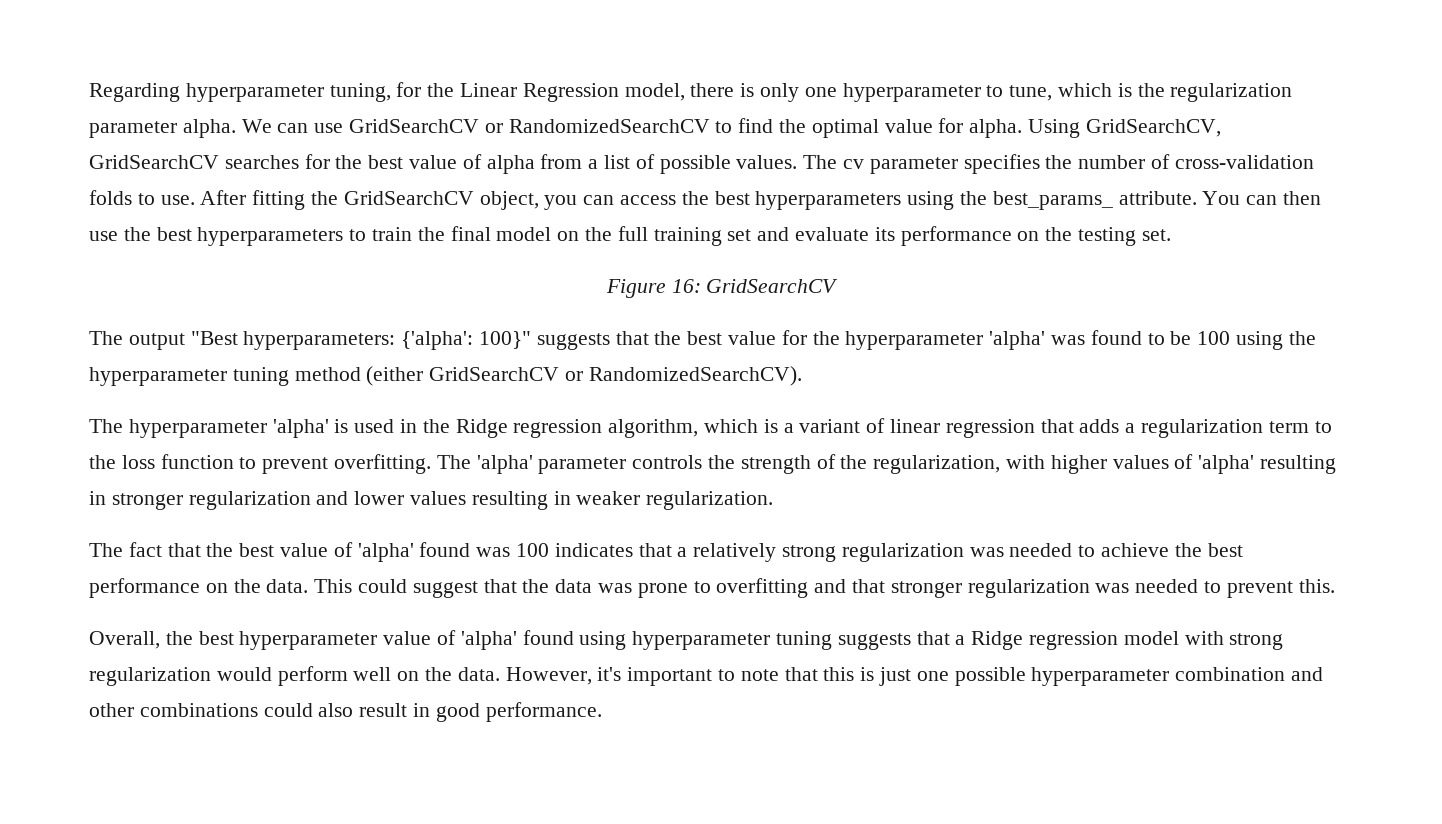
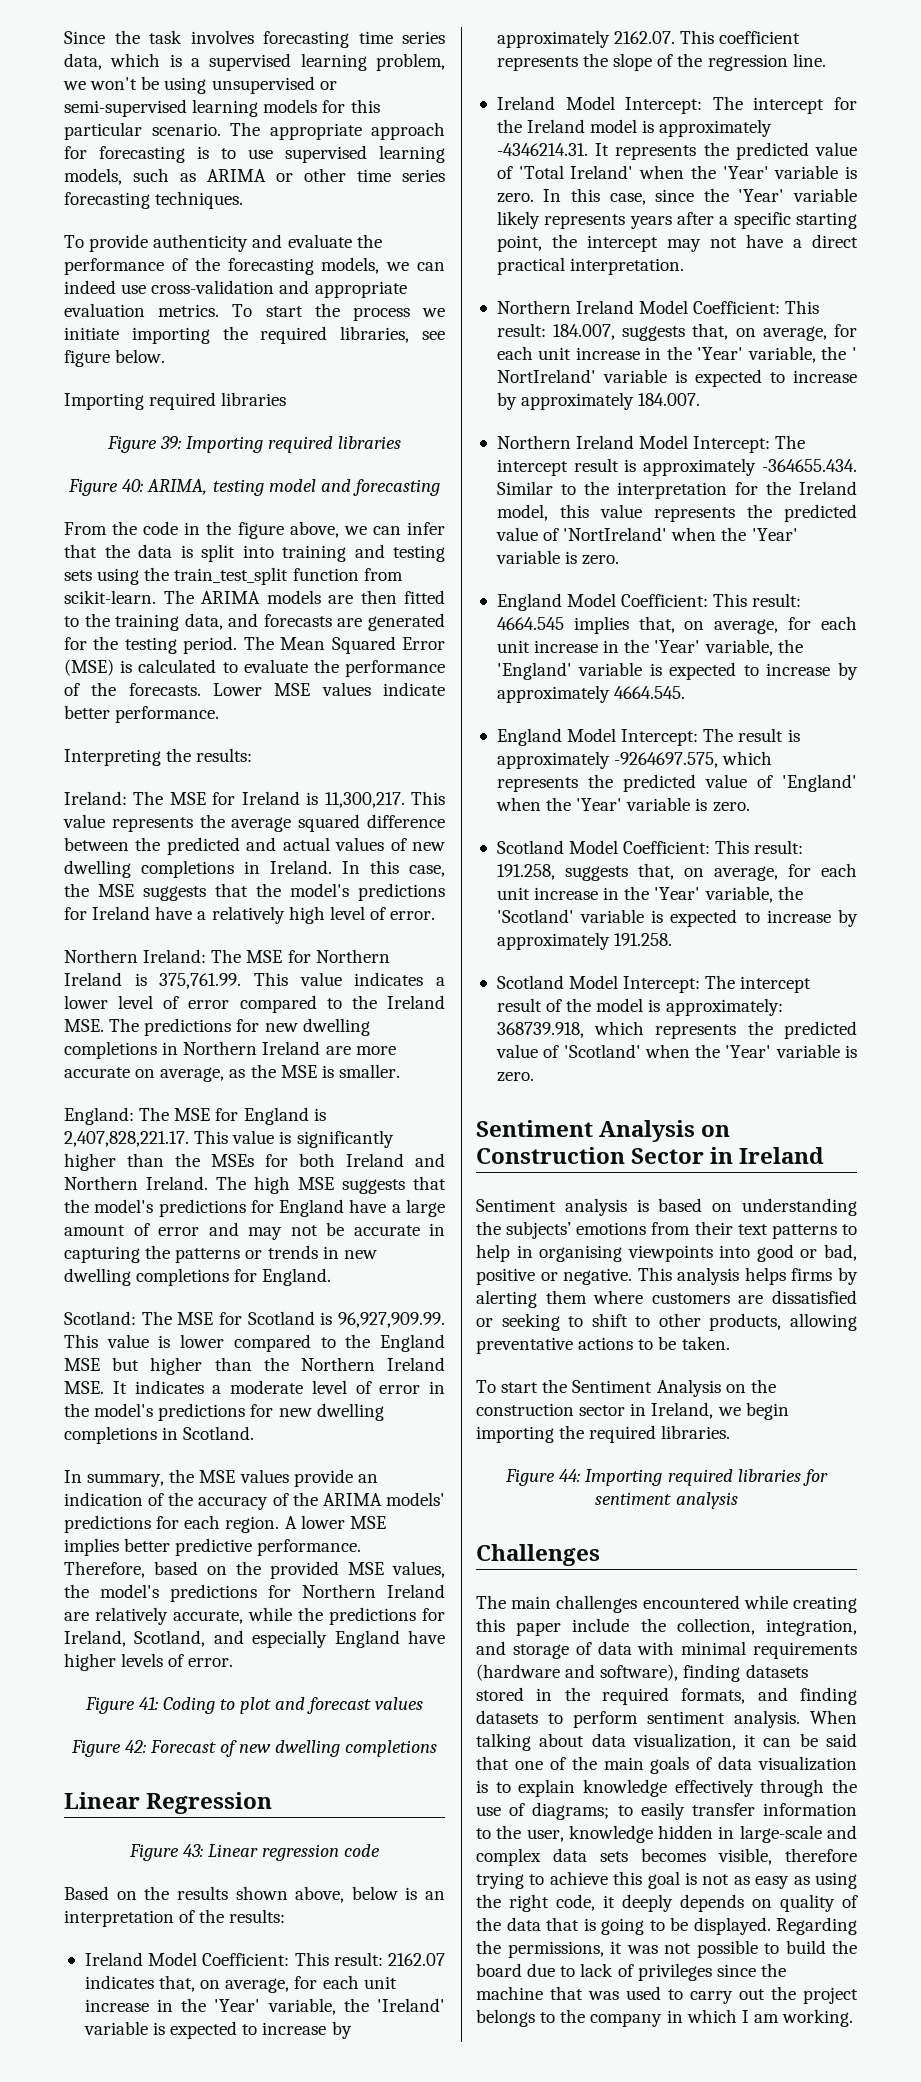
- Regarding hyperparameter tuning, for the Linear Regression model, there is only one hyperparameter to tune, which is the regularization parameter alpha. We can use GridSearchCV or RandomizedSearchCV to find the optimal value for alpha. Using GridSearchCV, GridSearchCV searches for the best value of alpha from a list of possible values. The cv parameter specifies the number of cross-validation folds to use. After fitting the GridSearchCV object, you can access the best hyperparameters using the best_params_ attribute. You can then use the best hyperparameters to train the final model on the full training set and evaluate its performance on the testing set.
- Figure 16: GridSearchCV
- The output "Best hyperparameters: {'alpha': 100}" suggests that the best value for the hyperparameter 'alpha' was found to be 100 using the hyperparameter tuning method (either GridSearchCV or RandomizedSearchCV).
- The hyperparameter 'alpha' is used in the Ridge regression algorithm, which is a variant of linear regression that adds a regularization term to the loss function to prevent overfitting. The 'alpha' parameter controls the strength of the regularization, with higher values of 'alpha' resulting in stronger regularization and lower values resulting in weaker regularization.
- The fact that the best value of 'alpha' found was 100 indicates that a relatively strong regularization was needed to achieve the best performance on the data. This could suggest that the data was prone to overfitting and that stronger regularization was needed to prevent this.
- Overall, the best hyperparameter value of 'alpha' found using hyperparameter tuning suggests that a Ridge regression model with strong regularization would perform well on the data. However, it's important to note that this is just one possible hyperparameter combination and other combinations could also result in good performance.
+ Since the task involves forecasting time series data, which is a supervised learning problem, we won't be using unsupervised or semi-supervised learning models for this particular scenario. The appropriate approach for forecasting is to use supervised learning models, such as ARIMA or other time series forecasting techniques.
+ To provide authenticity and evaluate the performance of the forecasting models, we can indeed use cross-validation and appropriate evaluation metrics. To start the process we initiate importing the required libraries, see figure below.
+ Importing required libraries
+ Figure 39: Importing required libraries
+ Figure 40: ARIMA, testing model and forecasting
+ From the code in the figure above, we can infer that the data is split into training and testing sets using the train_test_split function from scikit-learn. The ARIMA models are then fitted to the training data, and forecasts are generated for the testing period. The Mean Squared Error (MSE) is calculated to evaluate the performance of the forecasts. Lower MSE values indicate better performance.
+ Interpreting the results:
+ Ireland: The MSE for Ireland is 11,300,217. This value represents the average squared difference between the predicted and actual values of new dwelling completions in Ireland. In this case, the MSE suggests that the model's predictions for Ireland have a relatively high level of error.
+ Northern Ireland: The MSE for Northern Ireland is 375,761.99. This value indicates a lower level of error compared to the Ireland MSE. The predictions for new dwelling completions in Northern Ireland are more accurate on average, as the MSE is smaller.
+ England: The MSE for England is 2,407,828,221.17. This value is significantly higher than the MSEs for both Ireland and Northern Ireland. The high MSE suggests that the model's predictions for England have a large amount of error and may not be accurate in capturing the patterns or trends in new dwelling completions for England.
+ Scotland: The MSE for Scotland is 96,927,909.99. This value is lower compared to the England MSE but higher than the Northern Ireland MSE. It indicates a moderate level of error in the model's predictions for new dwelling completions in Scotland.
+ In summary, the MSE values provide an indication of the accuracy of the ARIMA models' predictions for each region. A lower MSE implies better predictive performance. Therefore, based on the provided MSE values, the model's predictions for Northern Ireland are relatively accurate, while the predictions for Ireland, Scotland, and especially England have higher levels of error.
+ Figure 41: Coding to plot and forecast values
+ Figure 42: Forecast of new dwelling completions
+ Linear Regression
+ Figure 43: Linear regression code
+ Based on the results shown above, below is an interpretation of the results:
+ Ireland Model Coefficient: This result: 2162.07 indicates that, on average, for each unit increase in the 'Year' variable, the 'Ireland' variable is expected to increase by approximately 2162.07. This coefficient represents the slope of the regression line.
+ Ireland Model Intercept: The intercept for the Ireland model is approximately -4346214.31. It represents the predicted value of 'Total Ireland' when the 'Year' variable is zero. In this case, since the 'Year' variable likely represents years after a specific starting point, the intercept may not have a direct practical interpretation.
+ Northern Ireland Model Coefficient: This result: 184.007, suggests that, on average, for each unit increase in the 'Year' variable, the ' NortIreland' variable is expected to increase by approximately 184.007.
+ Northern Ireland Model Intercept: The intercept result is approximately -364655.434. Similar to the interpretation for the Ireland model, this value represents the predicted value of 'NortIreland' when the 'Year' variable is zero.
+ England Model Coefficient: This result: 4664.545 implies that, on average, for each unit increase in the 'Year' variable, the 'England' variable is expected to increase by approximately 4664.545.
+ England Model Intercept: The result is approximately -9264697.575, which represents the predicted value of 'England' when the 'Year' variable is zero.
+ Scotland Model Coefficient: This result: 191.258, suggests that, on average, for each unit increase in the 'Year' variable, the 'Scotland' variable is expected to increase by approximately 191.258.
+ Scotland Model Intercept: The intercept result of the model is approximately: 368739.918, which represents the predicted value of 'Scotland' when the 'Year' variable is zero.
+ Sentiment Analysis on Construction Sector in Ireland
+ Sentiment analysis is based on understanding the subjects’ emotions from their text patterns to help in organising viewpoints into good or bad, positive or negative. This analysis helps firms by alerting them where customers are dissatisfied or seeking to shift to other products, allowing preventative actions to be taken.
+ To start the Sentiment Analysis on the construction sector in Ireland, we begin importing the required libraries.
+ Figure 44: Importing required libraries for sentiment analysis
+ Challenges
+ The main challenges encountered while creating this paper include the collection, integration, and storage of data with minimal requirements (hardware and software), finding datasets stored in the required formats, and finding datasets to perform sentiment analysis. When talking about data visualization, it can be said that one of the main goals of data visualization is to explain knowledge effectively through the use of diagrams; to easily transfer information to the user, knowledge hidden in large-scale and complex data sets becomes visible, therefore trying to achieve this goal is not as easy as using the right code, it deeply depends on quality of the data that is going to be displayed. Regarding the permissions, it was not possible to build the board due to lack of privileges since the machine that was used to carry out the project belongs to the company in which I am working.

